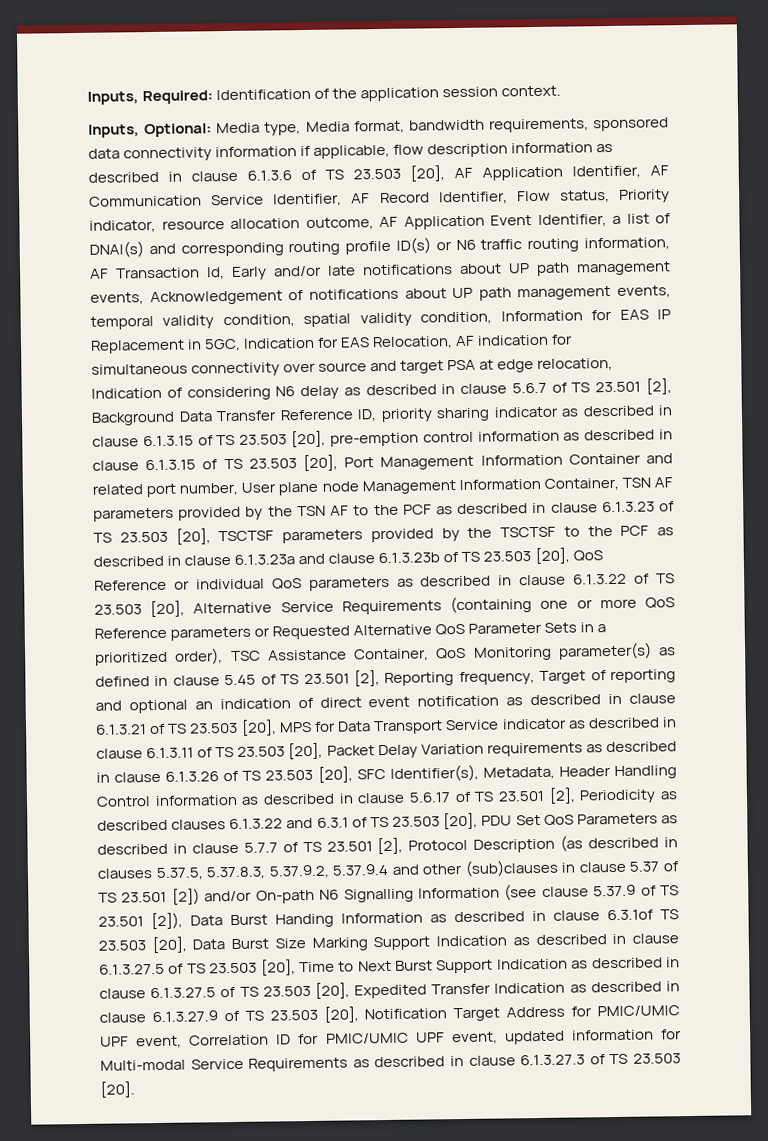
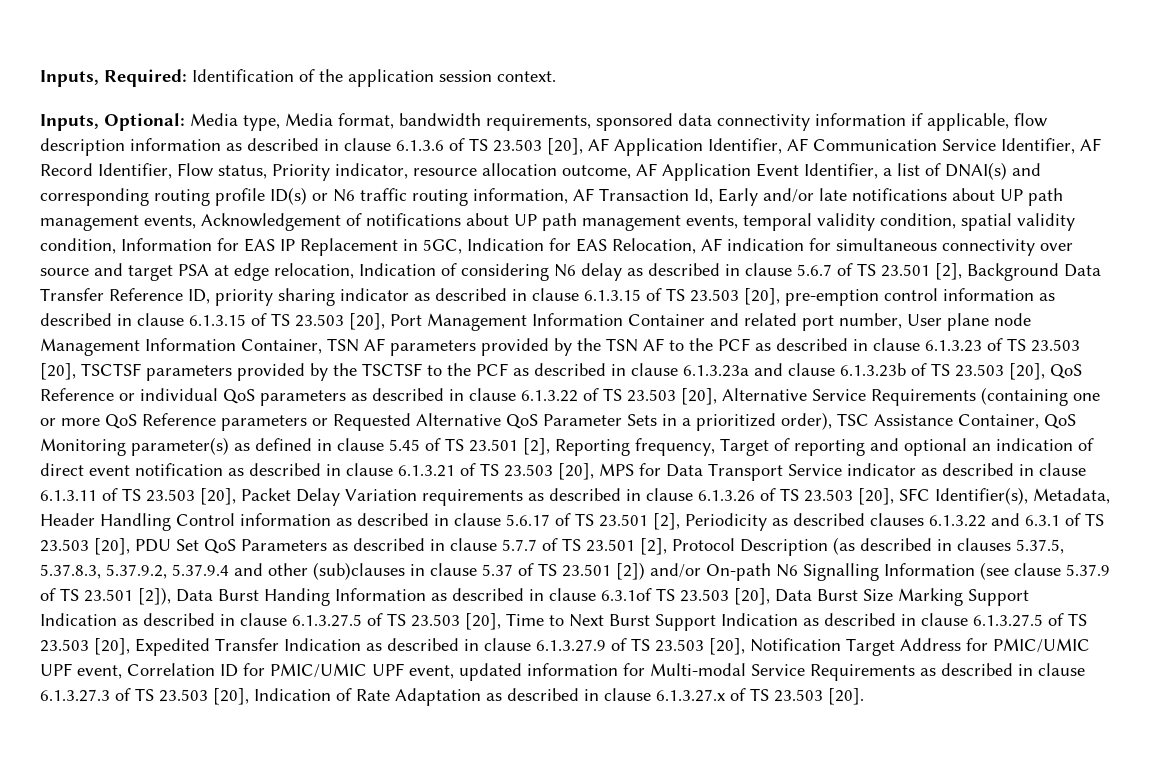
- Media type, Media format, bandwidth requirements, sponsored data connectivity information if applicable, flow description information as described in clause 6.1.3.6 of TS 23.503 [20], AF Application Identifier, AF Communication Service Identifier, AF Record Identifier, Flow status, Priority indicator, resource allocation outcome, AF Application Event Identifier, a list of DNAI(s) and corresponding routing profile ID(s) or N6 traffic routing information, AF Transaction Id, Early and/or late notifications about UP path management events, Acknowledgement of notifications about UP path management events, temporal validity condition, spatial validity condition, Information for EAS IP Replacement in 5GC, Indication for EAS Relocation, AF indication for simultaneous connectivity over source and target PSA at edge relocation, Indication of considering N6 delay as described in clause 5.6.7 of TS 23.501 [2], Background Data Transfer Reference ID, priority sharing indicator as described in clause 6.1.3.15 of TS 23.503 [20], pre-emption control information as described in clause 6.1.3.15 of TS 23.503 [20], Port Management Information Container and related port number, User plane node Management Information Container, TSN AF parameters provided by the TSN AF to the PCF as described in clause 6.1.3.23 of TS 23.503 [20], TSCTSF parameters provided by the TSCTSF to the PCF as described in clause 6.1.3.23a and clause 6.1.3.23b of TS 23.503 [20], QoS Reference or individual QoS parameters as described in clause 6.1.3.22 of TS 23.503 [20], Alternative Service Requirements (containing one or more QoS Reference parameters or Requested Alternative QoS Parameter Sets in a prioritized order), TSC Assistance Container, QoS Monitoring parameter(s) as defined in clause 5.45 of TS 23.501 [2], Reporting frequency, Target of reporting and optional an indication of direct event notification as described in clause 6.1.3.21 of TS 23.503 [20], MPS for Data Transport Service indicator as described in clause 6.1.3.11 of TS 23.503 [20], Packet Delay Variation requirements as described in clause 6.1.3.26 of TS 23.503 [20], SFC Identifier(s), Metadata, Header Handling Control information as described in clause 5.6.17 of TS 23.501 [2], Periodicity as described clauses 6.1.3.22 and 6.3.1 of TS 23.503 [20], PDU Set QoS Parameters as described in clause 5.7.7 of TS 23.501 [2], Protocol Description (as described in clauses 5.37.5, 5.37.8.3, 5.37.9.2, 5.37.9.4 and other (sub)clauses in clause 5.37 of TS 23.501 [2]) and/or On-path N6 Signalling Information (see clause 5.37.9 of TS 23.501 [2]), Data Burst Handing Information as described in clause 6.3.1of TS 23.503 [20], Data Burst Size Marking Support Indication as described in clause 6.1.3.27.5 of TS 23.503 [20], Time to Next Burst Support Indication as described in clause 6.1.3.27.5 of TS 23.503 [20], Expedited Transfer Indication as described in clause 6.1.3.27.9 of TS 23.503 [20], Notification Target Address for PMIC/UMIC UPF event, Correlation ID for PMIC/UMIC UPF event, updated information for Multi-modal Service Requirements as described in clause 6.1.3.27.3 of TS 23.503 [20].
+ Media type, Media format, bandwidth requirements, sponsored data connectivity information if applicable, flow description information as described in clause 6.1.3.6 of TS 23.503 [20], AF Application Identifier, AF Communication Service Identifier, AF Record Identifier, Flow status, Priority indicator, resource allocation outcome, AF Application Event Identifier, a list of DNAI(s) and corresponding routing profile ID(s) or N6 traffic routing information, AF Transaction Id, Early and/or late notifications about UP path management events, Acknowledgement of notifications about UP path management events, temporal validity condition, spatial validity condition, Information for EAS IP Replacement in 5GC, Indication for EAS Relocation, AF indication for simultaneous connectivity over source and target PSA at edge relocation, Indication of considering N6 delay as described in clause 5.6.7 of TS 23.501 [2], Background Data Transfer Reference ID, priority sharing indicator as described in clause 6.1.3.15 of TS 23.503 [20], pre-emption control information as described in clause 6.1.3.15 of TS 23.503 [20], Port Management Information Container and related port number, User plane node Management Information Container, TSN AF parameters provided by the TSN AF to the PCF as described in clause 6.1.3.23 of TS 23.503 [20], TSCTSF parameters provided by the TSCTSF to the PCF as described in clause 6.1.3.23a and clause 6.1.3.23b of TS 23.503 [20], QoS Reference or individual QoS parameters as described in clause 6.1.3.22 of TS 23.503 [20], Alternative Service Requirements (containing one or more QoS Reference parameters or Requested Alternative QoS Parameter Sets in a prioritized order), TSC Assistance Container, QoS Monitoring parameter(s) as defined in clause 5.45 of TS 23.501 [2], Reporting frequency, Target of reporting and optional an indication of direct event notification as described in clause 6.1.3.21 of TS 23.503 [20], MPS for Data Transport Service indicator as described in clause 6.1.3.11 of TS 23.503 [20], Packet Delay Variation requirements as described in clause 6.1.3.26 of TS 23.503 [20], SFC Identifier(s), Metadata, Header Handling Control information as described in clause 5.6.17 of TS 23.501 [2], Periodicity as described clauses 6.1.3.22 and 6.3.1 of TS 23.503 [20], PDU Set QoS Parameters as described in clause 5.7.7 of TS 23.501 [2], Protocol Description (as described in clauses 5.37.5, 5.37.8.3, 5.37.9.2, 5.37.9.4 and other (sub)clauses in clause 5.37 of TS 23.501 [2]) and/or On-path N6 Signalling Information (see clause 5.37.9 of TS 23.501 [2]), Data Burst Handing Information as described in clause 6.3.1of TS 23.503 [20], Data Burst Size Marking Support Indication as described in clause 6.1.3.27.5 of TS 23.503 [20], Time to Next Burst Support Indication as described in clause 6.1.3.27.5 of TS 23.503 [20], Expedited Transfer Indication as described in clause 6.1.3.27.9 of TS 23.503 [20], Notification Target Address for PMIC/UMIC UPF event, Correlation ID for PMIC/UMIC UPF event, updated information for Multi-modal Service Requirements as described in clause 6.1.3.27.3 of TS 23.503 [20], Indication of Rate Adaptation as described in clause 6.1.3.27.x of TS 23.503 [20].

